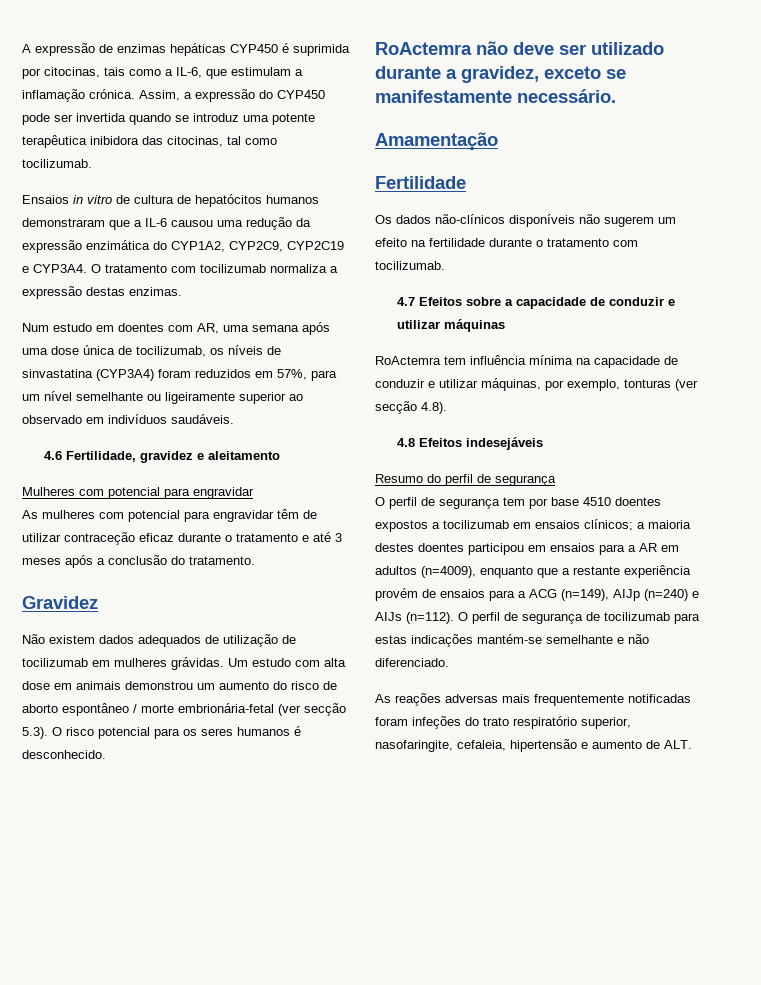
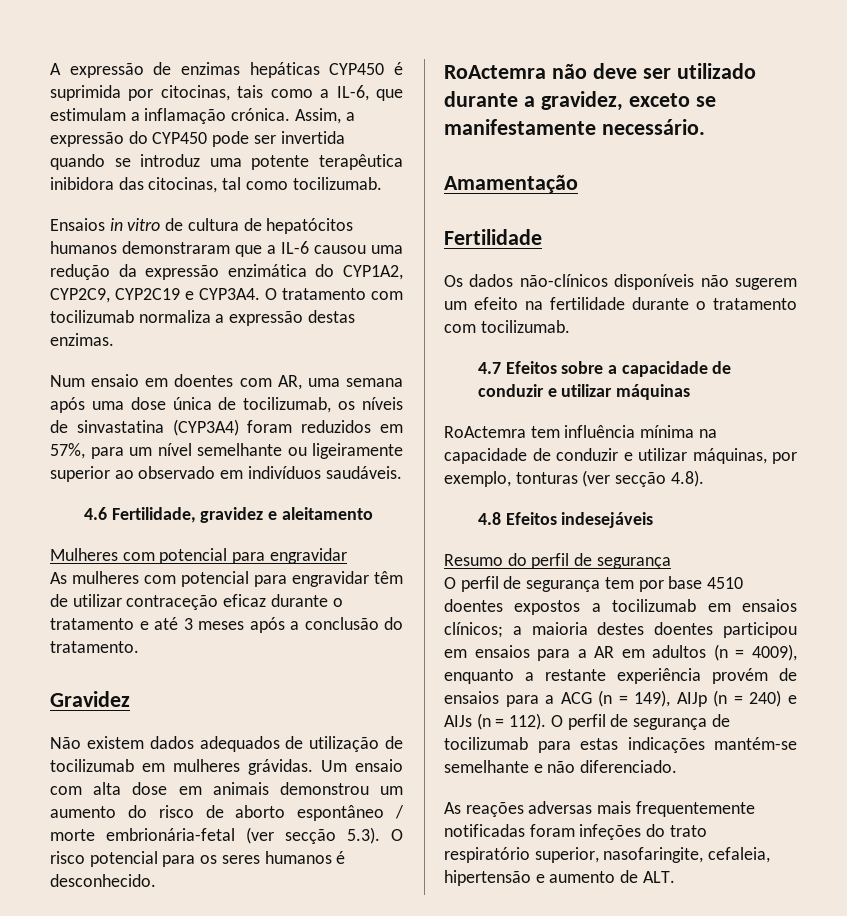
- Num estudo em doentes com AR, uma semana após uma dose única de tocilizumab, os níveis de sinvastatina (CYP3A4) foram reduzidos em 57%, para um nível semelhante ou ligeiramente superior ao observado em indivíduos saudáveis.
+ Num ensaio em doentes com AR, uma semana após uma dose única de tocilizumab, os níveis de sinvastatina (CYP3A4) foram reduzidos em 57%, para um nível semelhante ou ligeiramente superior ao observado em indivíduos saudáveis.
- Um estudo com alta dose em animais demonstrou um aumento do risco de aborto espontâneo / morte embrionária-fetal (ver secção 5.3). O risco potencial para os seres humanos é desconhecido.
+ Um ensaio com alta dose em animais demonstrou um aumento do risco de aborto espontâneo / morte embrionária-fetal (ver secção 5.3). O risco potencial para os seres humanos é desconhecido.
- O perfil de segurança tem por base 4510 doentes expostos a tocilizumab em ensaios clínicos; a maioria destes doentes participou em ensaios para a AR em adultos (n=4009), enquanto que a restante experiência provém de ensaios para a ACG (n=149), AIJp (n=240) e AIJs (n=112).
+ O perfil de segurança tem por base 4510 doentes expostos a tocilizumab em ensaios clínicos; a maioria destes doentes participou em ensaios para a AR em adultos (n = 4009), enquanto a restante experiência provém de ensaios para a ACG (n = 149), AIJp (n = 240) e AIJs (n = 112).

